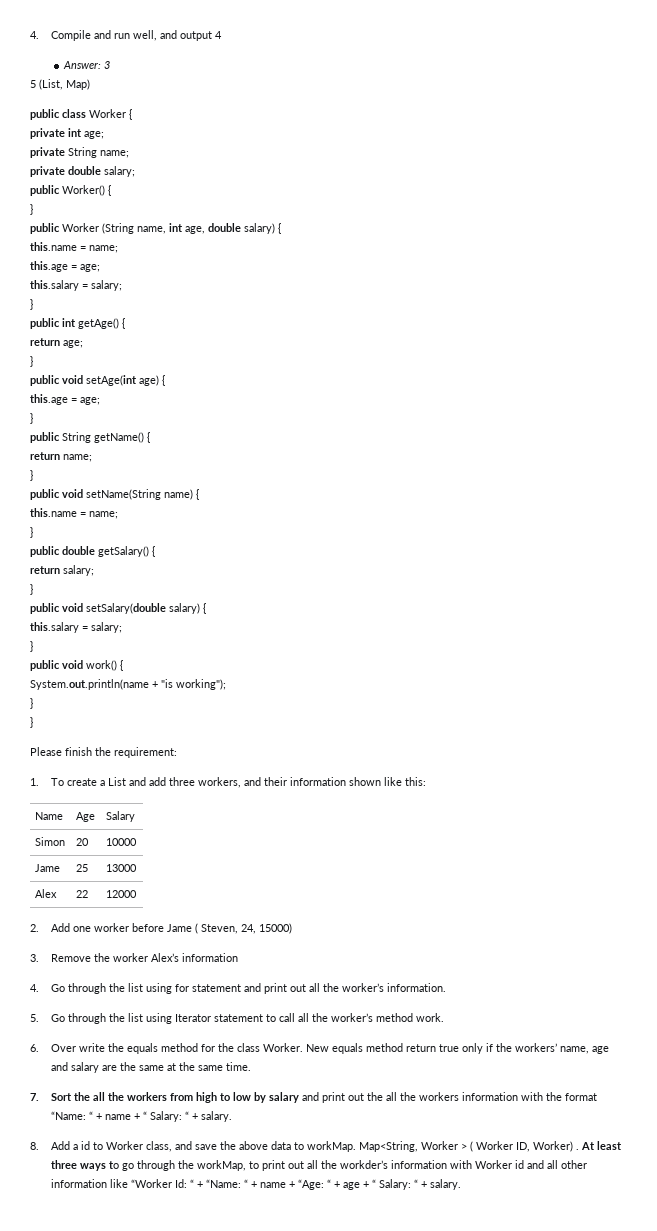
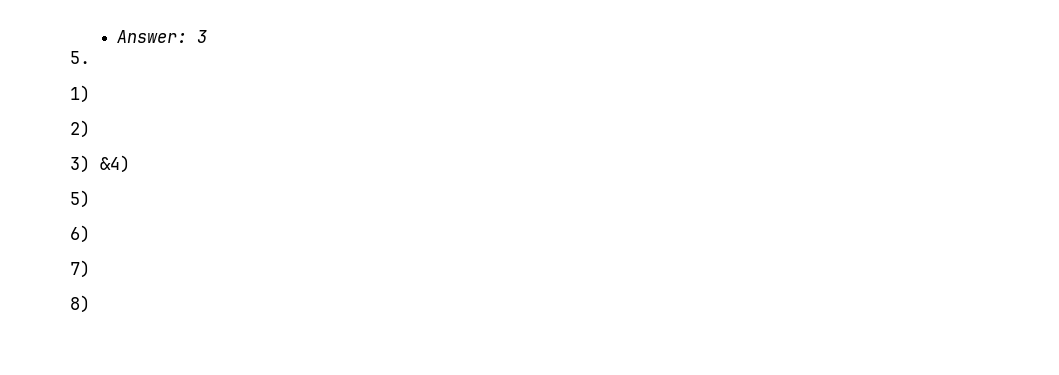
- 4. Compile and run well, and output 4
  Answer: 3
- 5 (List, Map)
- public class Worker {
- private int age;
- private String name;
- private double salary;
- public Worker() {
- }
- public Worker (String name, int age, double salary) {
- this.name = name;
- this.age = age;
- this.salary = salary;
- }
- public int getAge() {
- return age;
- }
- public void setAge(int age) {
- this.age = age;
- }
- public String getName() {
- return name;
- }
- public void setName(String name) {
- this.name = name;
- }
- public double getSalary() {
- return salary;
- }
- public void setSalary(double salary) {
- this.salary = salary;
- }
- public void work() {
- System.out.println(name + "is working");
- }
- }
- Please finish the requirement:
- 1. To create a List and add three workers, and their information shown like this:
- Name | Age | Salary
- Simon | 20 | 10000
- Jame | 25 | 13000
- Alex | 22 | 12000
- 2. Add one worker before Jame ( Steven, 24, 15000)
- 3. Remove the worker Alex’s information
- 4. Go through the list using for statement and print out all the worker’s information.
- 5. Go through the list using Iterator statement to call all the worker’s method work.
- 6. Over write the equals method for the class Worker. New equals method return true only if the workers’ name, age and salary are the same at the same time.
- 7. Sort the all the workers from high to low by salary and print out the all the workers information with the format “Name: “ + name + “ Salary: “ + salary.
- 8. Add a id to Worker class, and save the above data to workMap. Map<String, Worker > ( Worker ID, Worker) . At least three ways to go through the workMap, to print out all the workder’s information with Worker id and all other information like “Worker Id: “ + “Name: “ + name + “Age: “ + age + “ Salary: “ + salary.
+ 5.
+ 1)
+ 2)
+ 3) &4)
+ 5)
+ 6)
+ 7)
+ 8)

